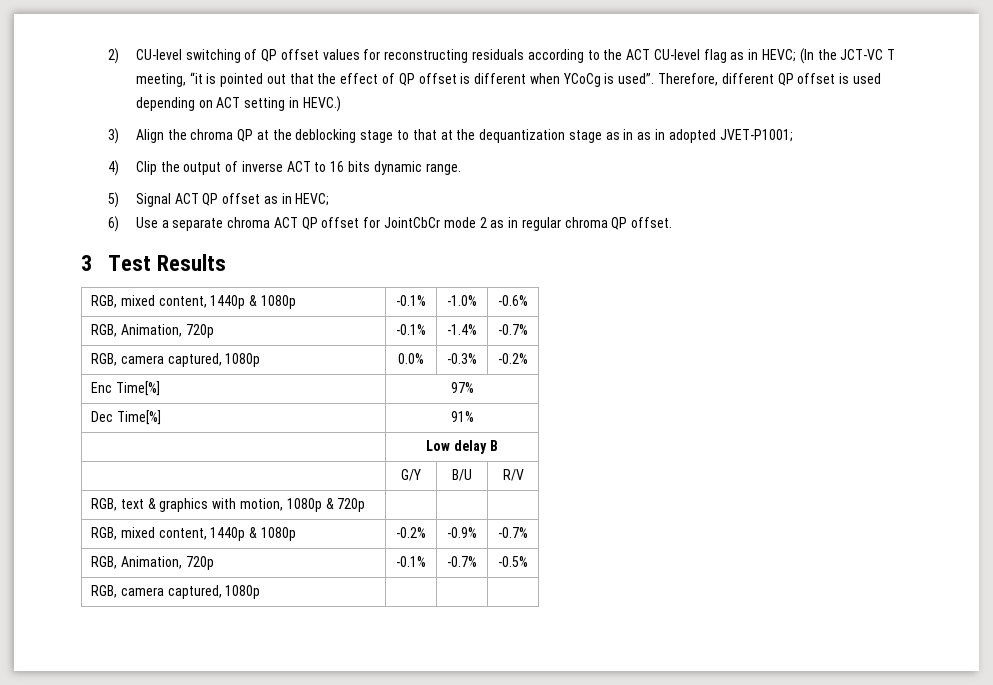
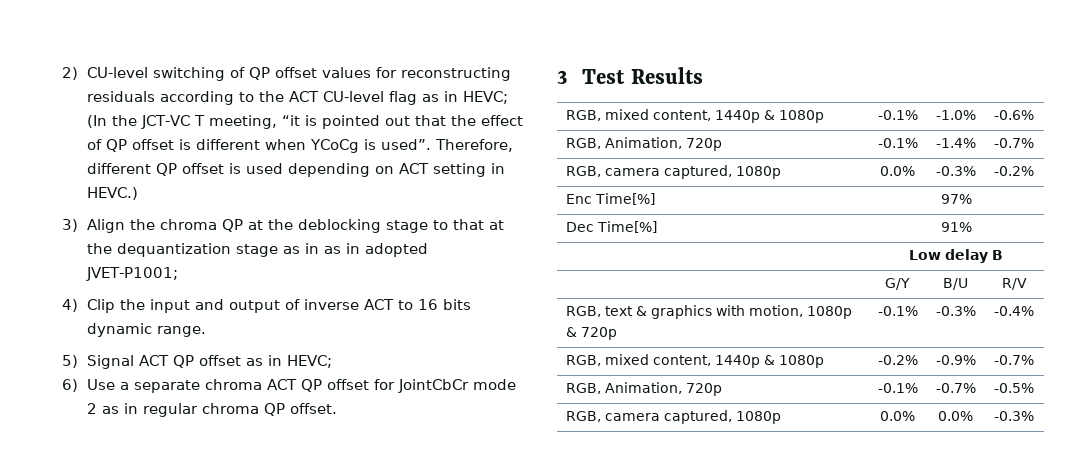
- 4) Clip the output of inverse ACT to 16 bits dynamic range.
+ 4) Clip the input and output of inverse ACT to 16 bits dynamic range.
- RGB, text & graphics with motion, 1080p & 720p | | |
+ RGB, text & graphics with motion, 1080p & 720p | -0.1% | -0.3% | -0.4%
- RGB, camera captured, 1080p | | |
+ RGB, camera captured, 1080p | 0.0% | 0.0% | -0.3%

